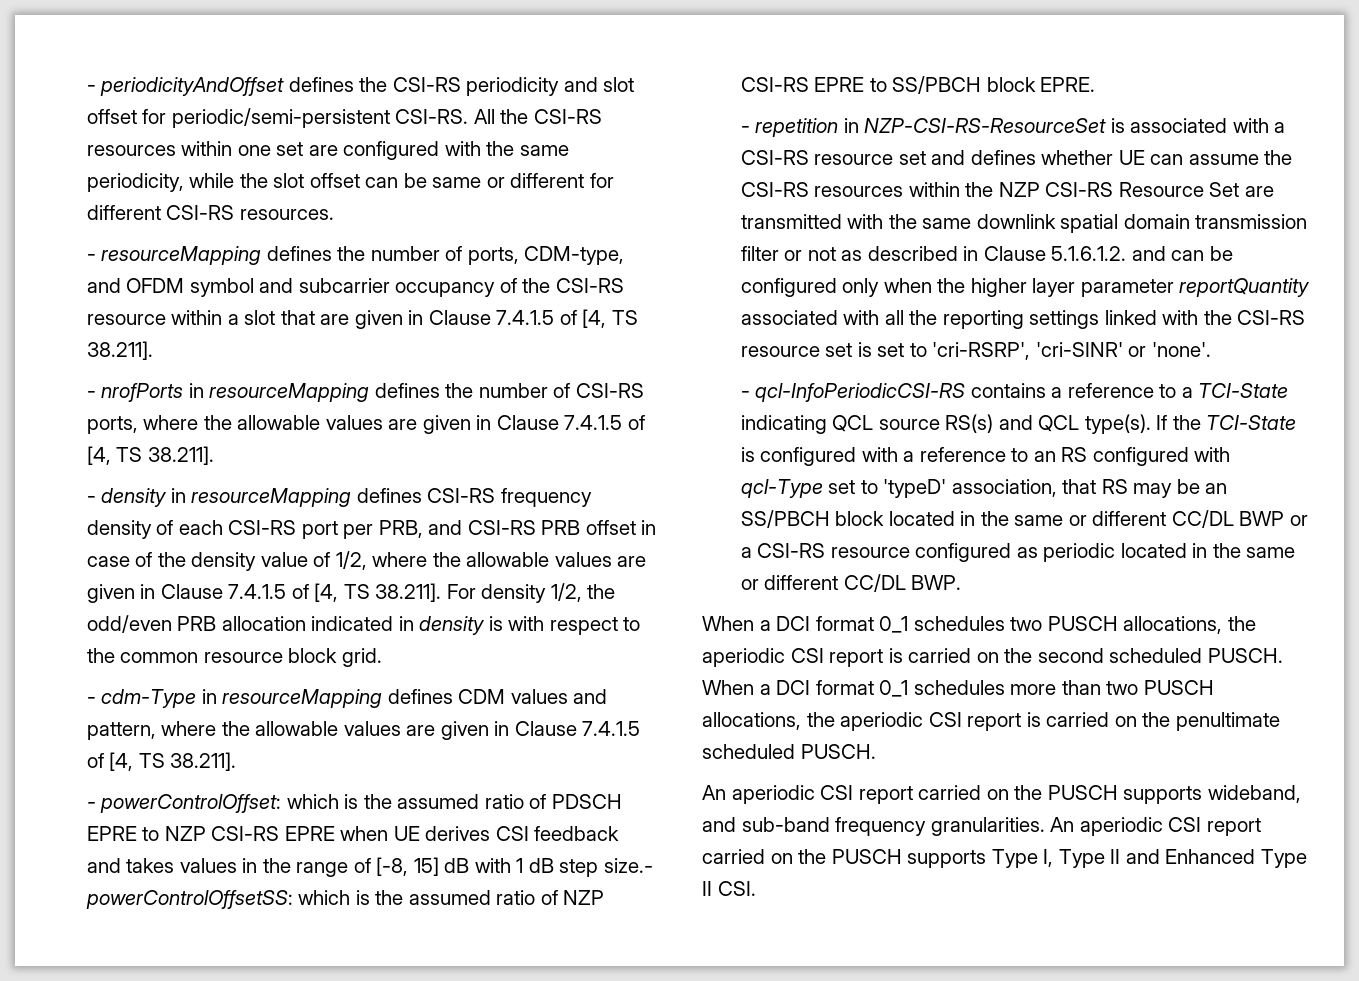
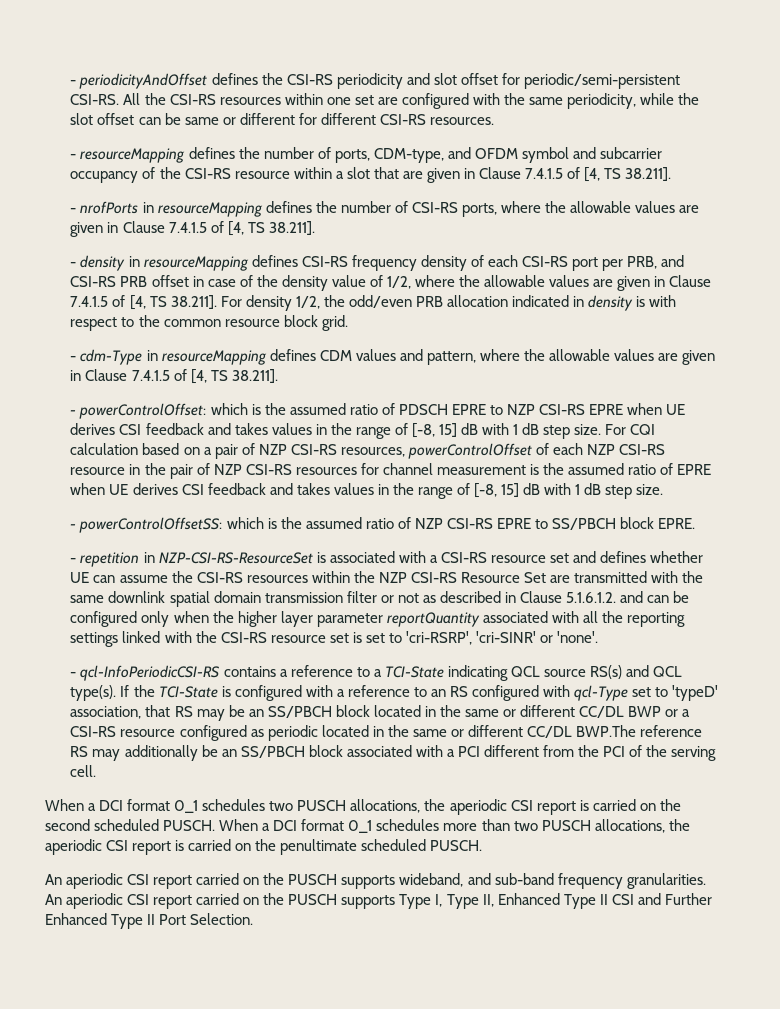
- - powerControlOffset: which is the assumed ratio of PDSCH EPRE to NZP CSI-RS EPRE when UE derives CSI feedback and takes values in the range of [-8, 15] dB with 1 dB step size.- powerControlOffsetSS: which is the assumed ratio of NZP CSI-RS EPRE to SS/PBCH block EPRE.
+ - powerControlOffset: which is the assumed ratio of PDSCH EPRE to NZP CSI-RS EPRE when UE derives CSI feedback and takes values in the range of [-8, 15] dB with 1 dB step size. For CQI calculation based on a pair of NZP CSI-RS resources, powerControlOffset of each NZP CSI-RS resource in the pair of NZP CSI-RS resources for channel measurement is the assumed ratio of EPRE when UE derives CSI feedback and takes values in the range of [-8, 15] dB with 1 dB step size.
+ - powerControlOffsetSS: which is the assumed ratio of NZP CSI-RS EPRE to SS/PBCH block EPRE.
- If the TCI-State is configured with a reference to an RS configured with qcl-Type set to 'typeD' association, that RS may be an SS/PBCH block located in the same or different CC/DL BWP or a CSI-RS resource configured as periodic located in the same or different CC/DL BWP.
+ If the TCI-State is configured with a reference to an RS configured with qcl-Type set to 'typeD' association, that RS may be an SS/PBCH block located in the same or different CC/DL BWP or a CSI-RS resource configured as periodic located in the same or different CC/DL BWP.The reference RS may additionally be an SS/PBCH block associated with a PCI different from the PCI of the serving cell.
- An aperiodic CSI report carried on the PUSCH supports Type I, Type II and Enhanced Type II CSI.
+ An aperiodic CSI report carried on the PUSCH supports Type I, Type II, Enhanced Type II CSI and Further Enhanced Type II Port Selection.

